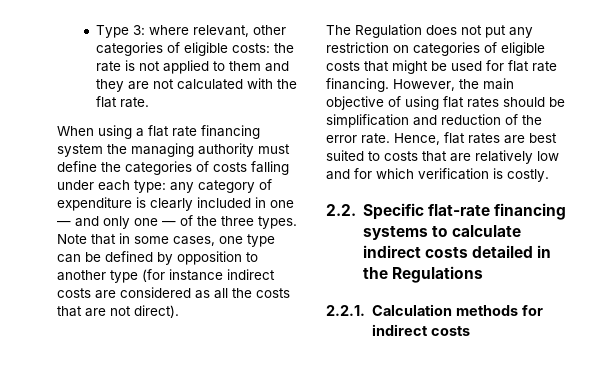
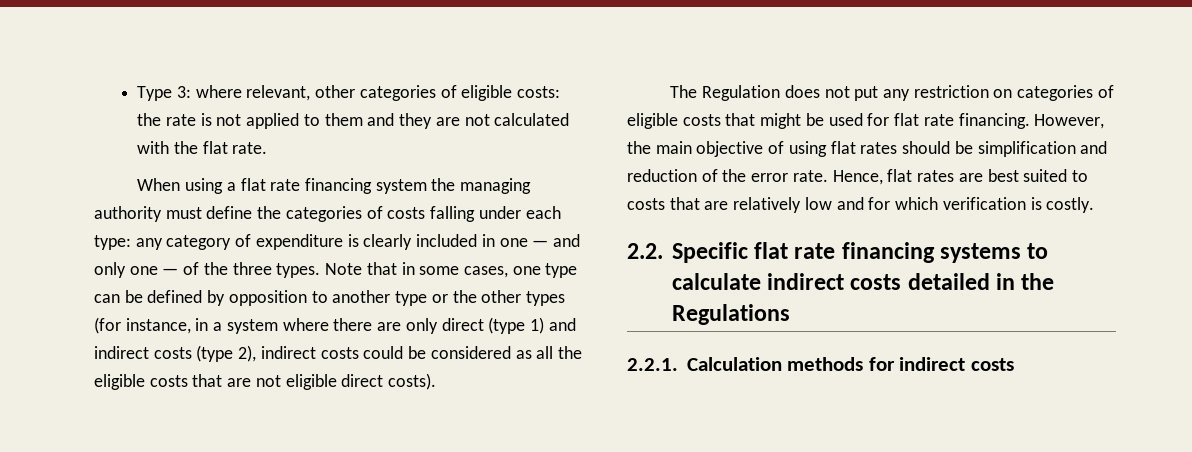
- Note that in some cases, one type can be defined by opposition to another type (for instance indirect costs are considered as all the costs that are not direct).
+ Note that in some cases, one type can be defined by opposition to another type or the other types (for instance, in a system where there are only direct (type 1) and indirect costs (type 2), indirect costs could be considered as all the eligible costs that are not eligible direct costs).
- 2.2. Specific flat-rate financing systems to calculate indirect costs detailed in the Regulations
+ 2.2. Specific flat rate financing systems to calculate indirect costs detailed in the Regulations

